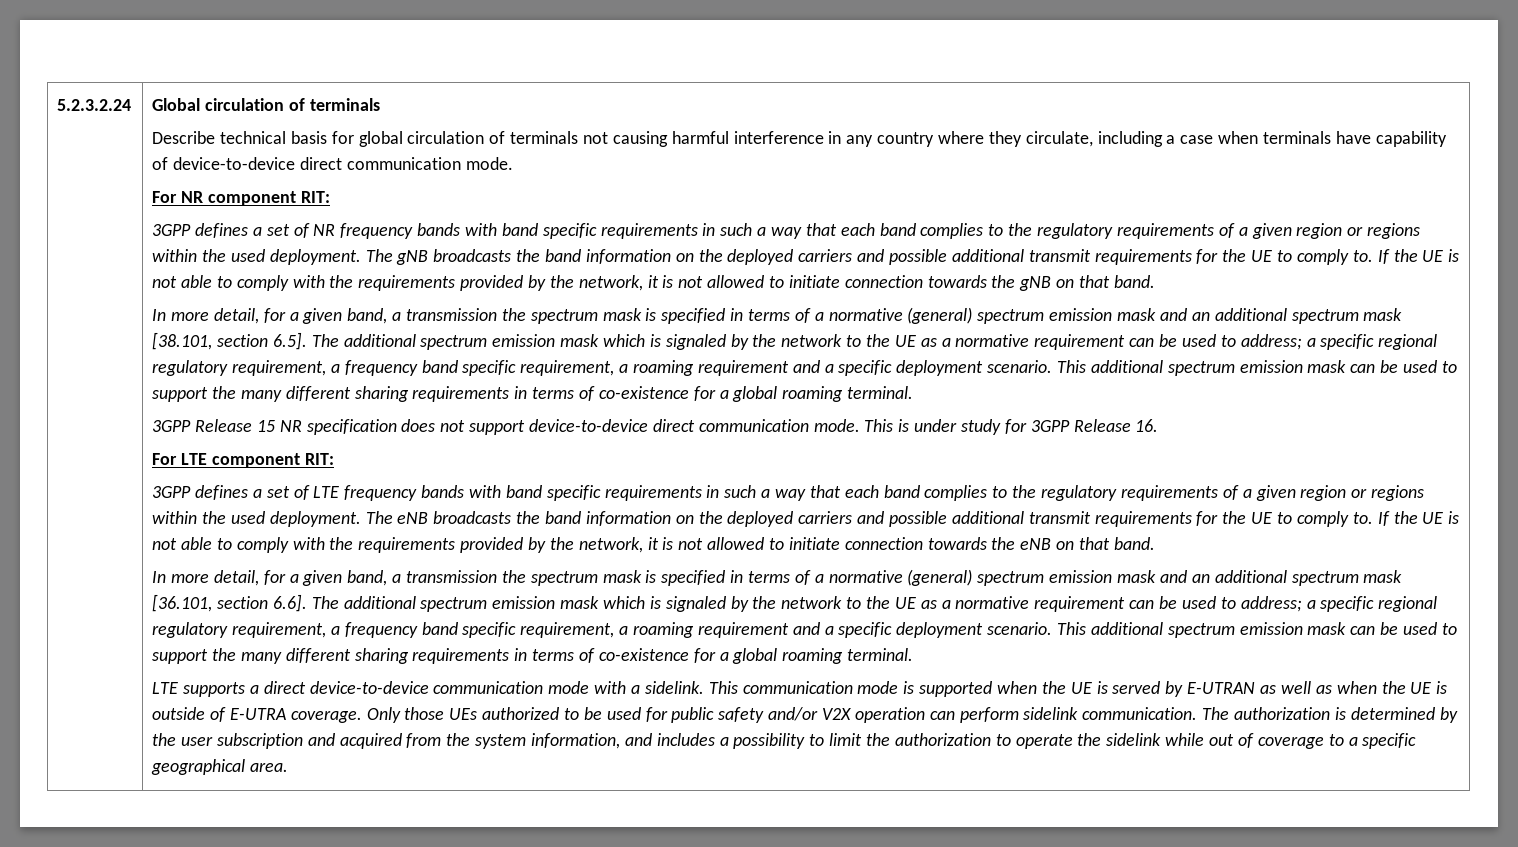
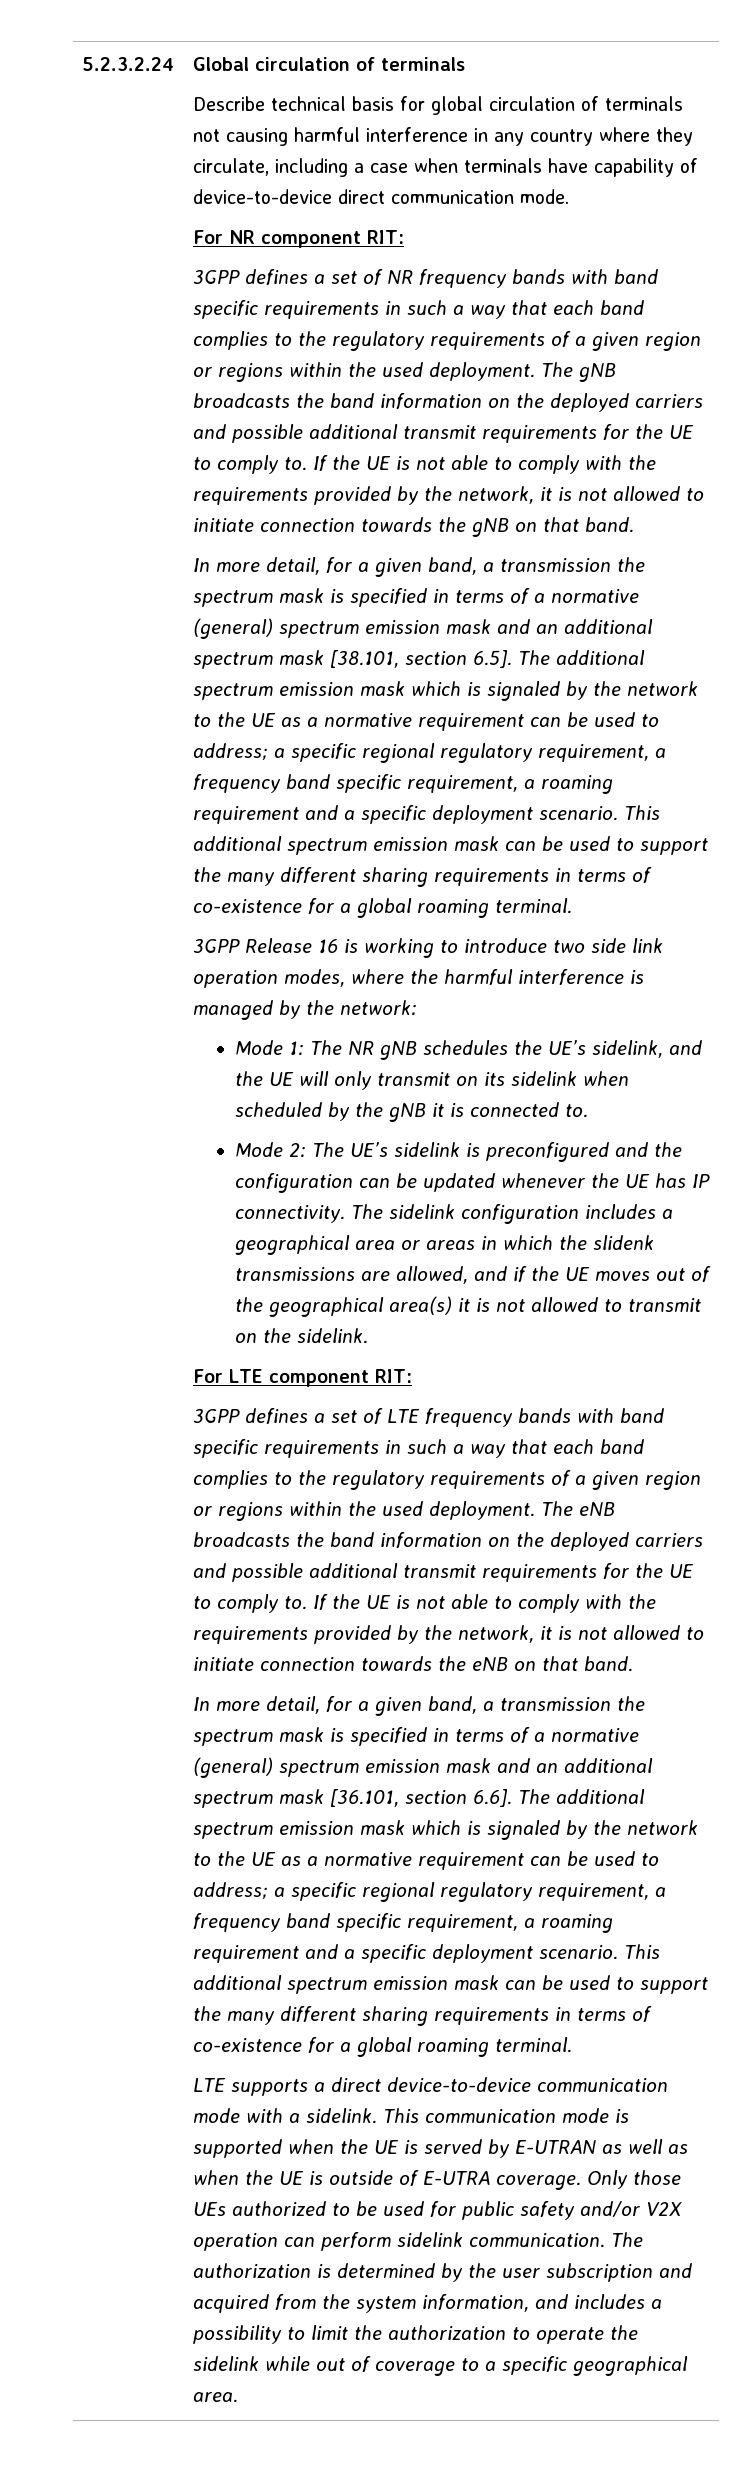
- 3GPP Release 15 NR specification does not support device-to-device direct communication mode. This is under study for 3GPP Release 16.
+ 3GPP Release 16 is working to introduce two side link operation modes, where the harmful interference is managed by the network:
+ Mode 1: The NR gNB schedules the UE’s sidelink, and the UE will only transmit on its sidelink when scheduled by the gNB it is connected to.
+ Mode 2: The UE’s sidelink is preconfigured and the configuration can be updated whenever the UE has IP connectivity. The sidelink configuration includes a geographical area or areas in which the slidenk transmissions are allowed, and if the UE moves out of the geographical area(s) it is not allowed to transmit on the sidelink.

